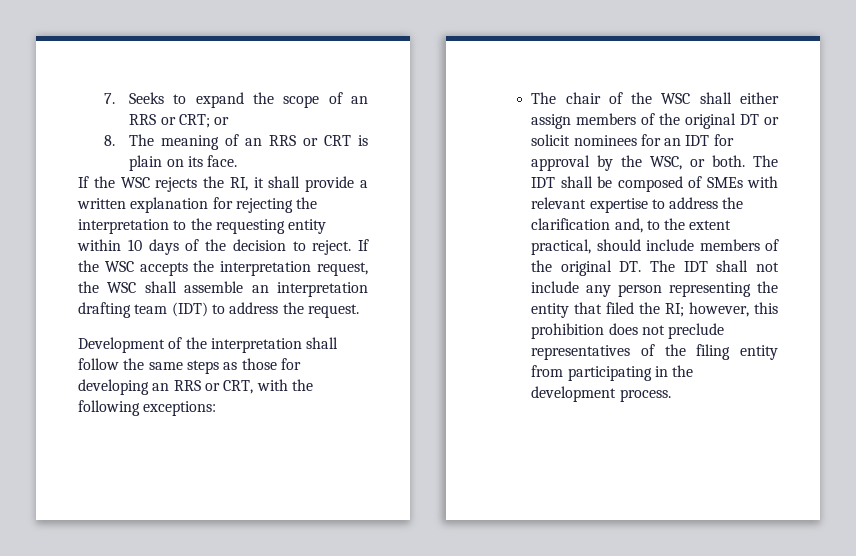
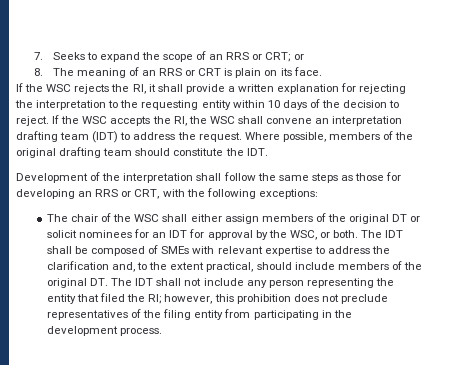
- If the WSC accepts the interpretation request, the WSC shall assemble an interpretation drafting team (IDT) to address the request.
+ If the WSC accepts the RI, the WSC shall convene an interpretation drafting team (IDT) to address the request. Where possible, members of the original drafting team should constitute the IDT.

